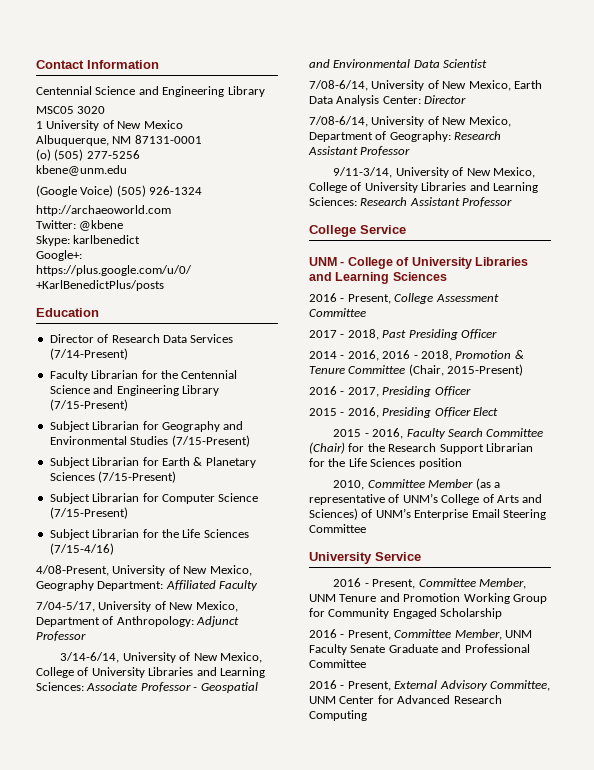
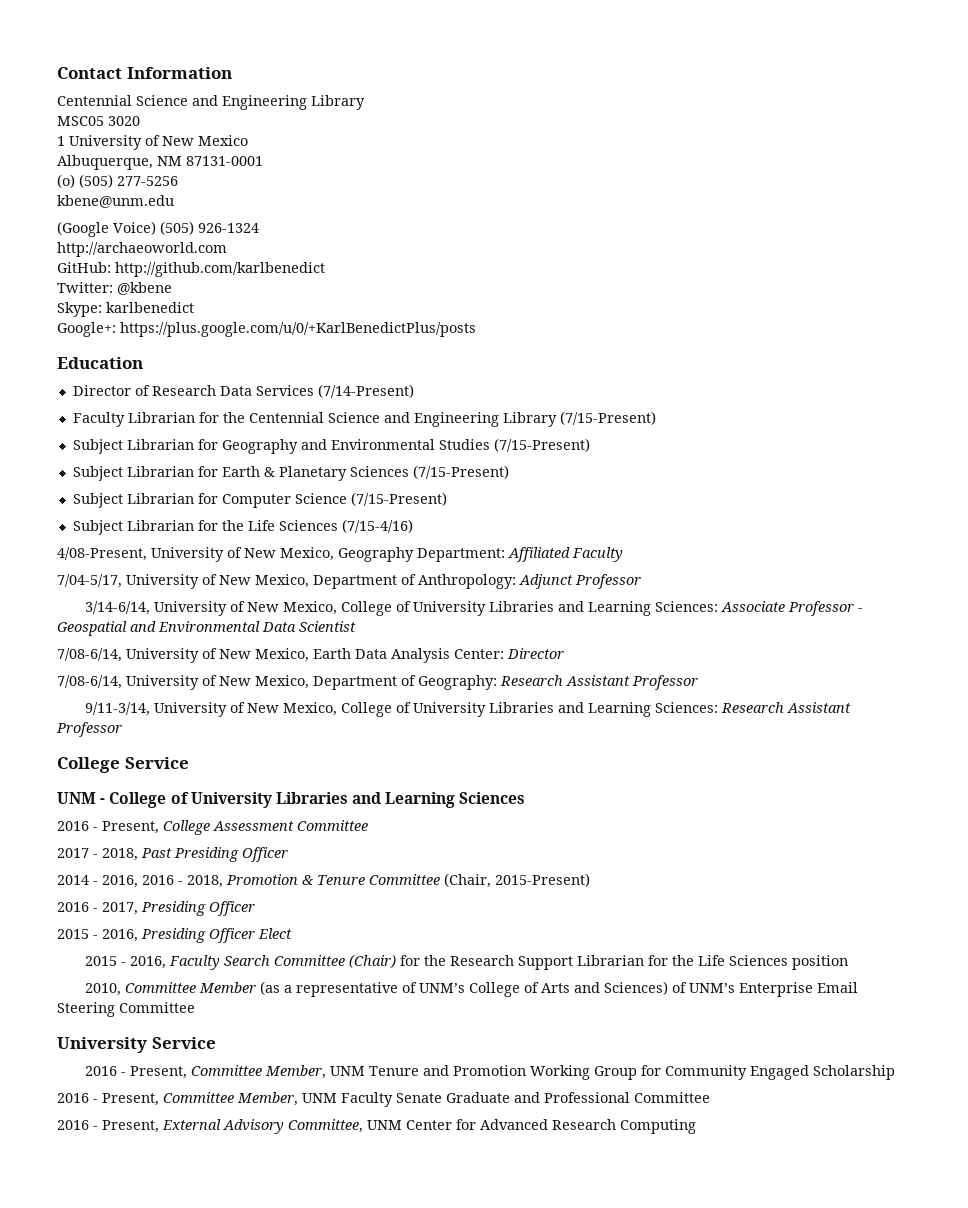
+ GitHub: http://github.com/karlbenedict

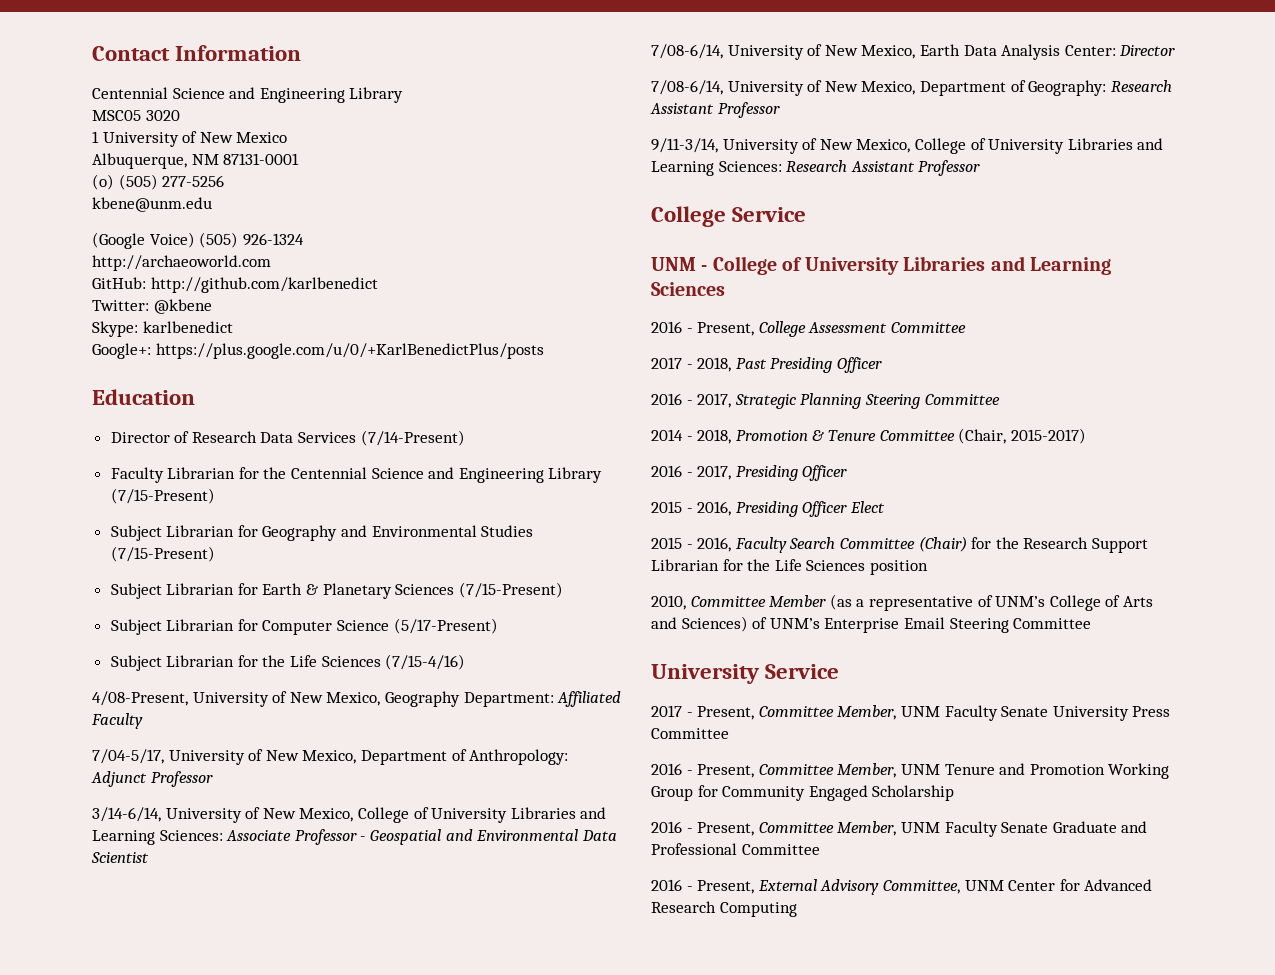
- Subject Librarian for Computer Science (7/15-Present)
+ Subject Librarian for Computer Science (5/17-Present)
+ 2016 - 2017, Strategic Planning Steering Committee
- 2014 - 2016, 2016 - 2018, Promotion & Tenure Committee (Chair, 2015-Present)
+ 2014 - 2018, Promotion & Tenure Committee (Chair, 2015-2017)
+ 2017 - Present, Committee Member, UNM Faculty Senate University Press Committee

